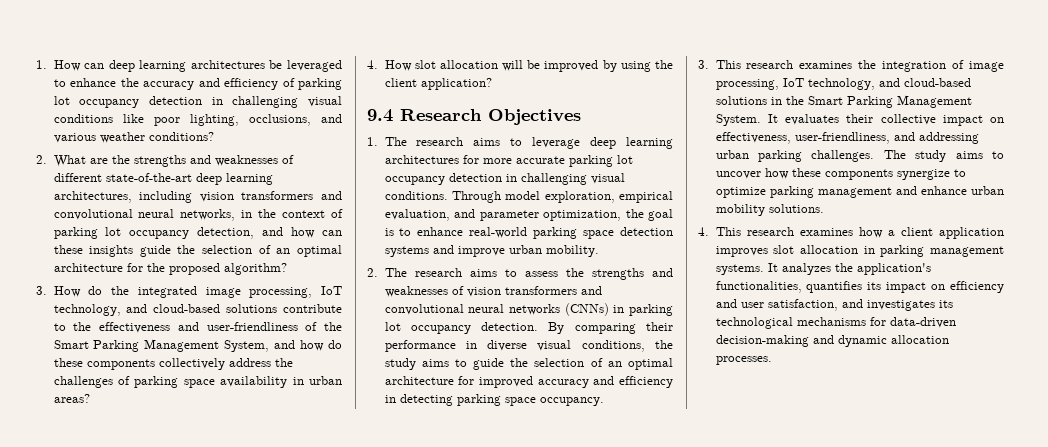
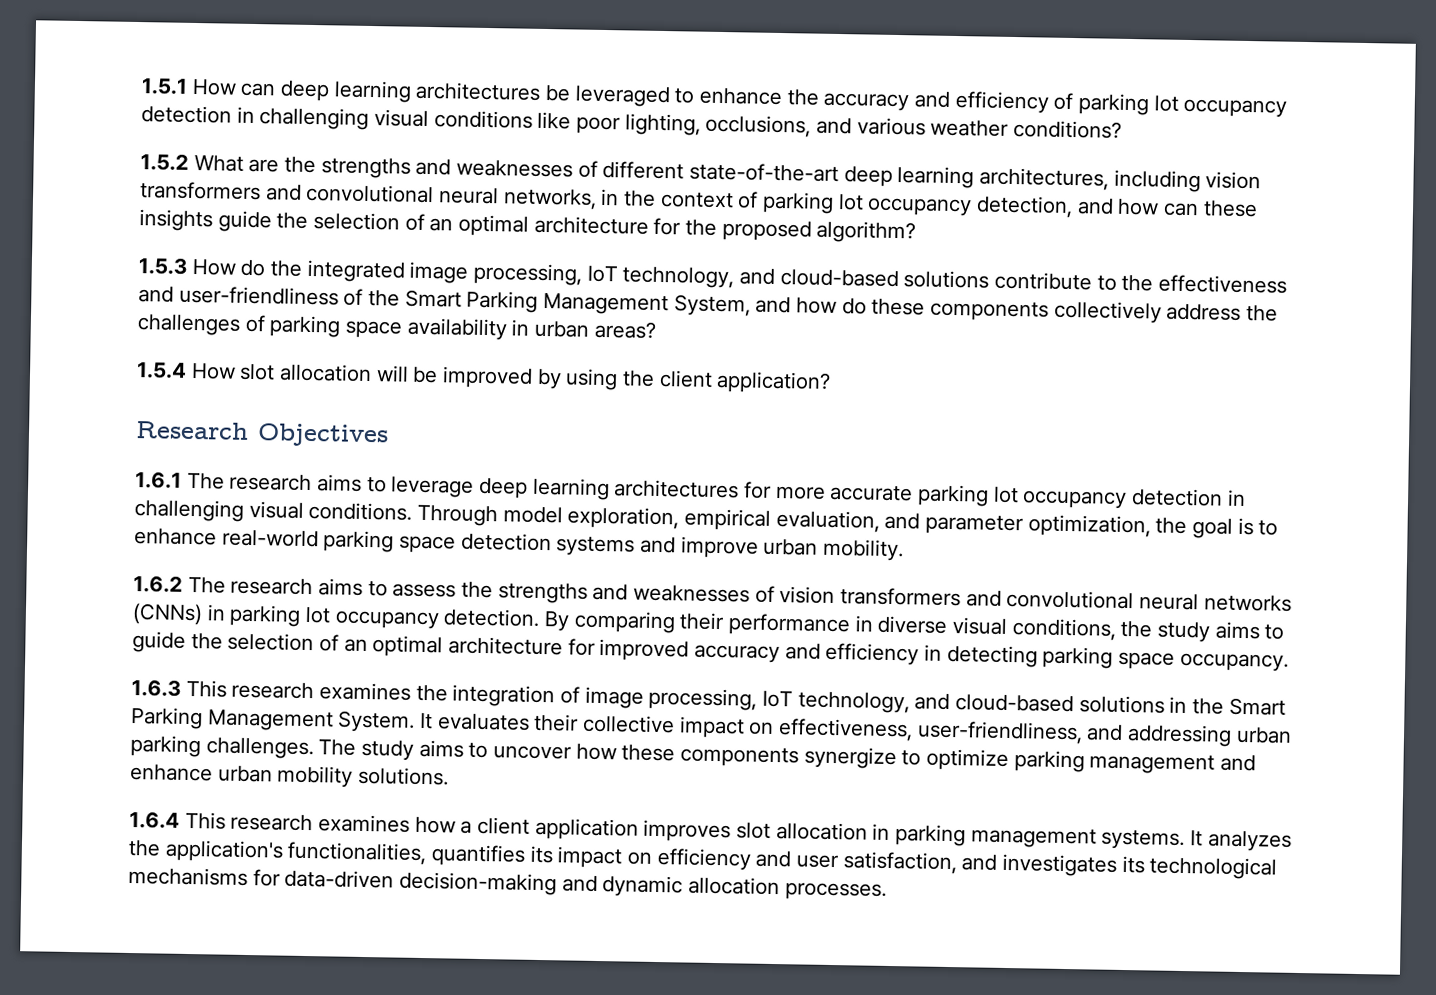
- 1. How can deep learning architectures be leveraged to enhance the accuracy and efficiency of parking lot occupancy detection in challenging visual conditions like poor lighting, occlusions, and various weather conditions?
+ 1.5.1 How can deep learning architectures be leveraged to enhance the accuracy and efficiency of parking lot occupancy detection in challenging visual conditions like poor lighting, occlusions, and various weather conditions?
- 2. What are the strengths and weaknesses of different state-of-the-art deep learning architectures, including vision transformers and convolutional neural networks, in the context of parking lot occupancy detection, and how can these insights guide the selection of an optimal architecture for the proposed algorithm?
+ 1.5.2 What are the strengths and weaknesses of different state-of-the-art deep learning architectures, including vision transformers and convolutional neural networks, in the context of parking lot occupancy detection, and how can these insights guide the selection of an optimal architecture for the proposed algorithm?
- 3. How do the integrated image processing, IoT technology, and cloud-based solutions contribute to the effectiveness and user-friendliness of the Smart Parking Management System, and how do these components collectively address the challenges of parking space availability in urban areas?
+ 1.5.3 How do the integrated image processing, IoT technology, and cloud-based solutions contribute to the effectiveness and user-friendliness of the Smart Parking Management System, and how do these components collectively address the challenges of parking space availability in urban areas?
- 4. How slot allocation will be improved by using the client application?
+ 1.5.4 How slot allocation will be improved by using the client application?
- 9.4 Research Objectives
+ Research Objectives
- 1. The research aims to leverage deep learning architectures for more accurate parking lot occupancy detection in challenging visual conditions.
+ 1.6.1 The research aims to leverage deep learning architectures for more accurate parking lot occupancy detection in challenging visual conditions.
- 2. The research aims to assess the strengths and weaknesses of vision transformers and convolutional neural networks (CNNs) in parking lot occupancy detection.
+ 1.6.2 The research aims to assess the strengths and weaknesses of vision transformers and convolutional neural networks (CNNs) in parking lot occupancy detection.
- 3. This research examines the integration of image processing, IoT technology, and cloud-based solutions in the Smart Parking Management System.
+ 1.6.3 This research examines the integration of image processing, IoT technology, and cloud-based solutions in the Smart Parking Management System.
- 4. This research examines how a client application improves slot allocation in parking management systems.
+ 1.6.4 This research examines how a client application improves slot allocation in parking management systems.

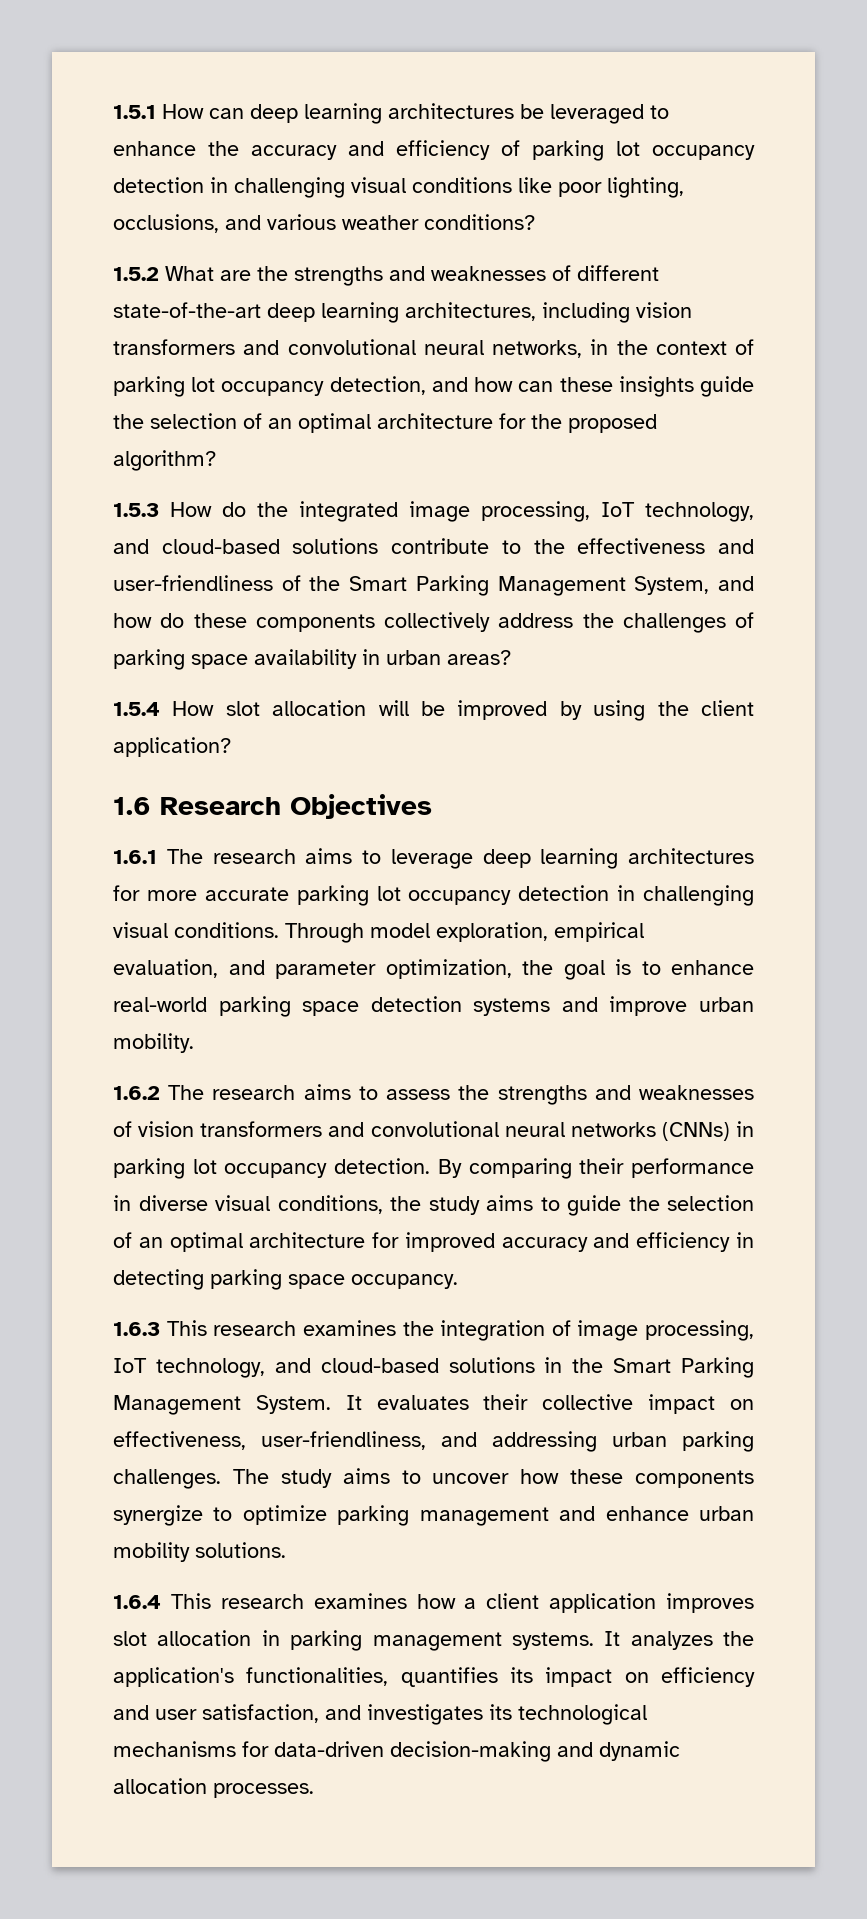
- Research Objectives
+ 1.6 Research Objectives

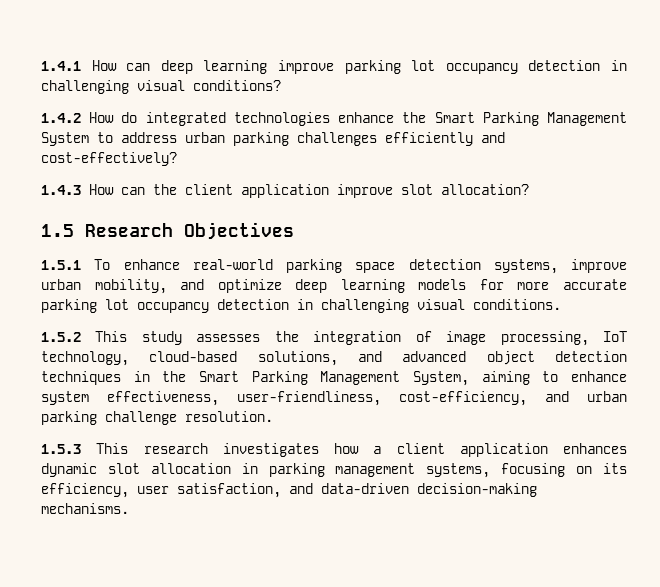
- 1.5.1 How can deep learning architectures be leveraged to enhance the accuracy and efficiency of parking lot occupancy detection in challenging visual conditions like poor lighting, occlusions, and various weather conditions?
- 1.5.2 What are the strengths and weaknesses of different state-of-the-art deep learning architectures, including vision transformers and convolutional neural networks, in the context of parking lot occupancy detection, and how can these insights guide the selection of an optimal architecture for the proposed algorithm?
- 1.5.3 How do the integrated image processing, IoT technology, and cloud-based solutions contribute to the effectiveness and user-friendliness of the Smart Parking Management System, and how do these components collectively address the challenges of parking space availability in urban areas?
- 1.5.4 How slot allocation will be improved by using the client application?
- 1.6 Research Objectives
- 1.6.1 The research aims to leverage deep learning architectures for more accurate parking lot occupancy detection in challenging visual conditions. Through model exploration, empirical evaluation, and parameter optimization, the goal is to enhance real-world parking space detection systems and improve urban mobility.
- 1.6.2 The research aims to assess the strengths and weaknesses of vision transformers and convolutional neural networks (CNNs) in parking lot occupancy detection. By comparing their performance in diverse visual conditions, the study aims to guide the selection of an optimal architecture for improved accuracy and efficiency in detecting parking space occupancy.
- 1.6.3 This research examines the integration of image processing, IoT technology, and cloud-based solutions in the Smart Parking Management System. It evaluates their collective impact on effectiveness, user-friendliness, and addressing urban parking challenges. The study aims to uncover how these components synergize to optimize parking management and enhance urban mobility solutions.
- 1.6.4 This research examines how a client application improves slot allocation in parking management systems. It analyzes the application's functionalities, quantifies its impact on efficiency and user satisfaction, and investigates its technological mechanisms for data-driven decision-making and dynamic allocation processes.
+ 1.4.1 How can deep learning improve parking lot occupancy detection in challenging visual conditions?
+ 1.4.2 How do integrated technologies enhance the Smart Parking Management System to address urban parking challenges efficiently and cost-effectively?
+ 1.4.3 How can the client application improve slot allocation?
+ 1.5 Research Objectives
+ 1.5.1 To enhance real-world parking space detection systems, improve urban mobility, and optimize deep learning models for more accurate parking lot occupancy detection in challenging visual conditions.
+ 1.5.2 This study assesses the integration of image processing, IoT technology, cloud-based solutions, and advanced object detection techniques in the Smart Parking Management System, aiming to enhance system effectiveness, user-friendliness, cost-efficiency, and urban parking challenge resolution.
+ 1.5.3 This research investigates how a client application enhances dynamic slot allocation in parking management systems, focusing on its efficiency, user satisfaction, and data-driven decision-making mechanisms.

